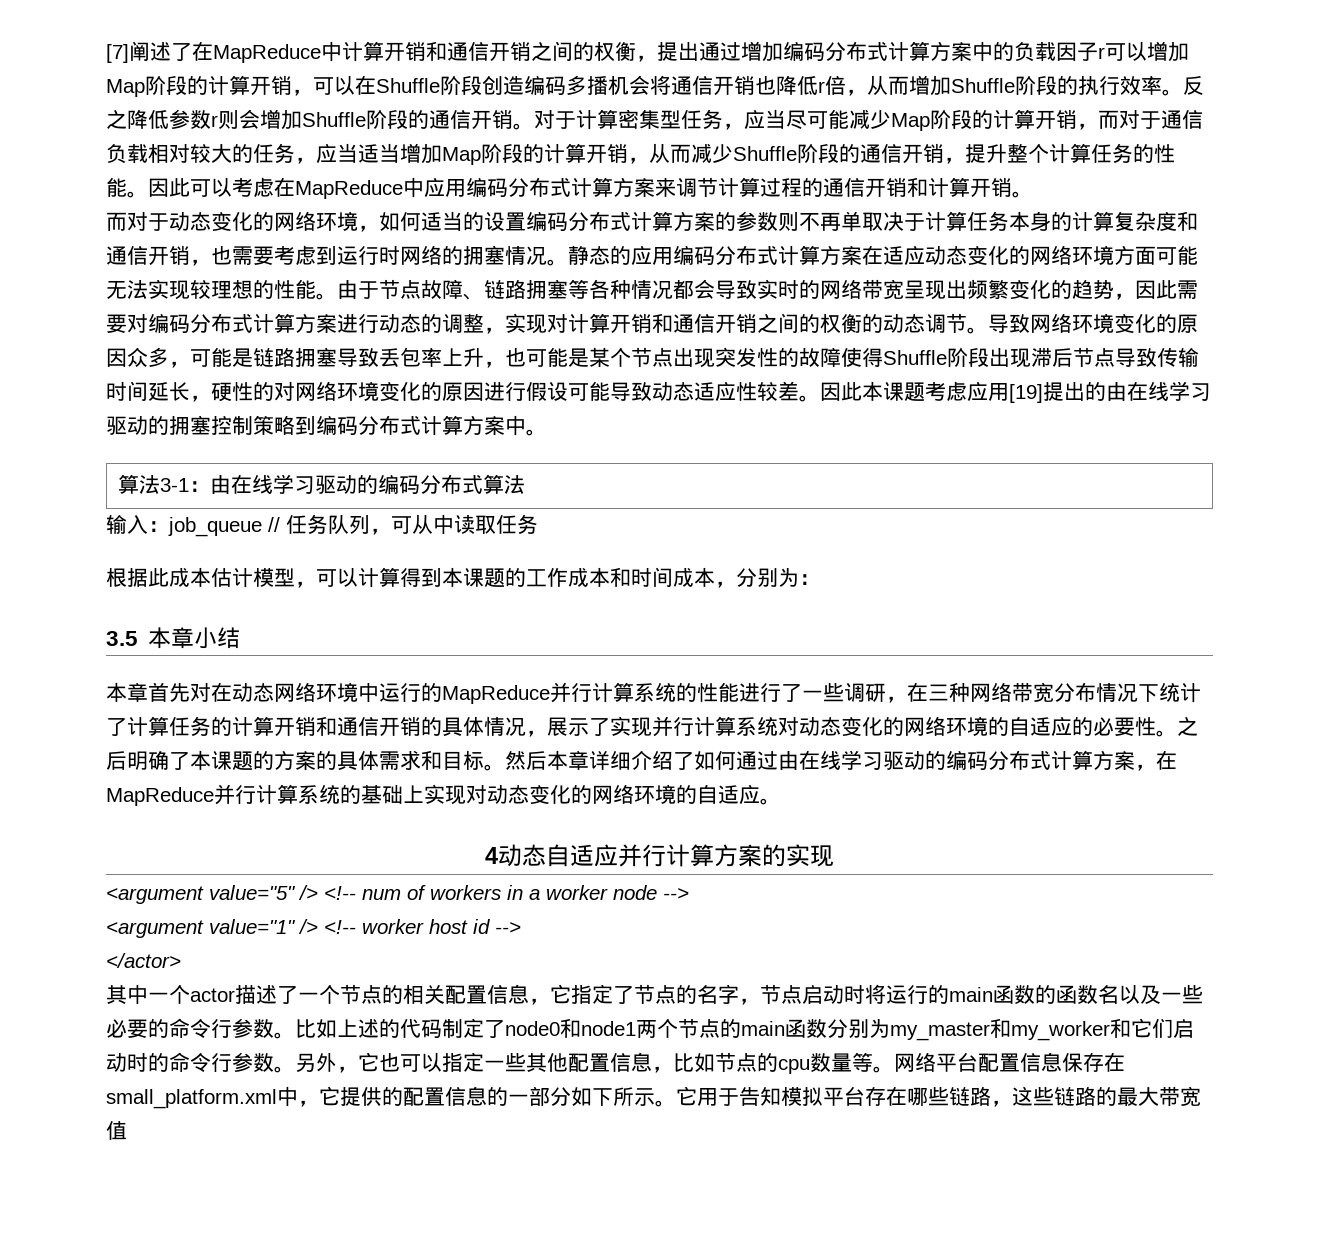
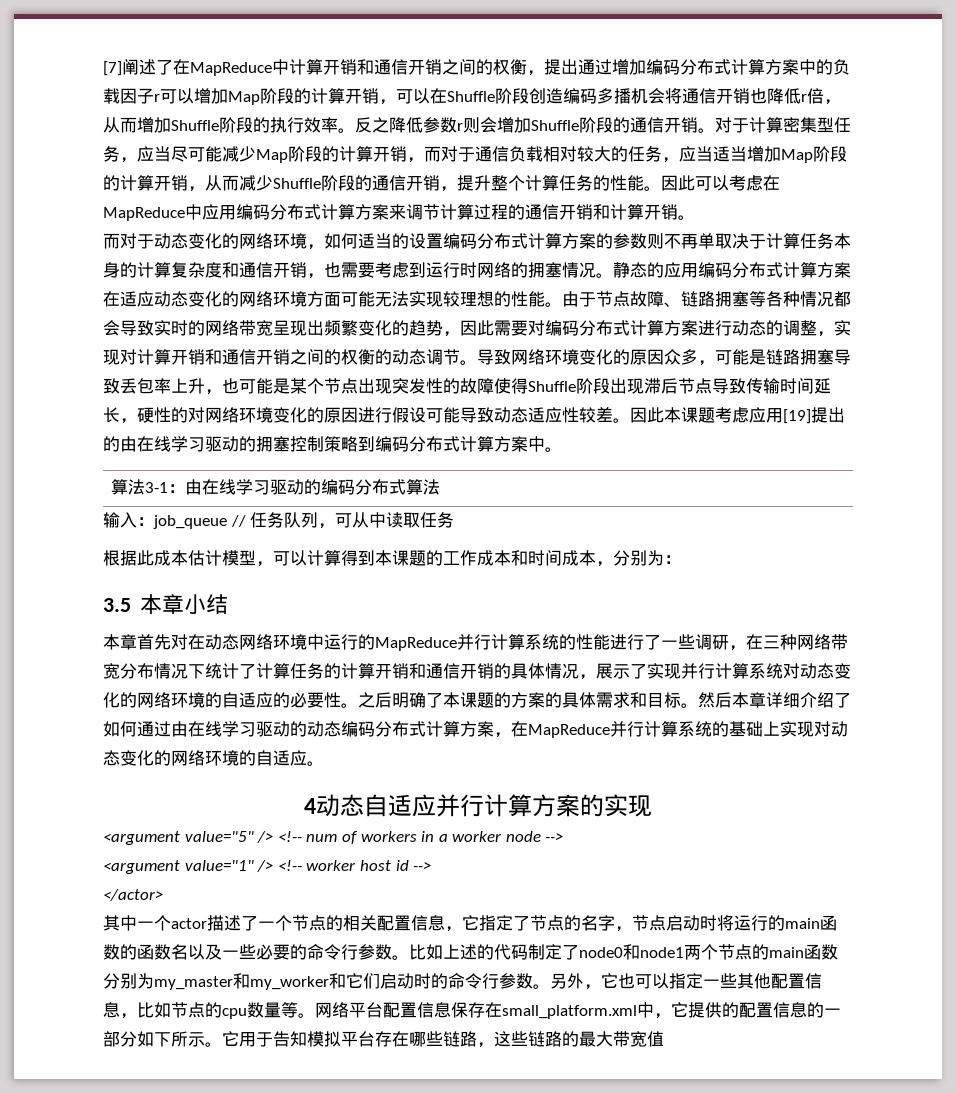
- 然后本章详细介绍了如何通过由在线学习驱动的编码分布式计算方案，在MapReduce并行计算系统的基础上实现对动态变化的网络环境的自适应。
+ 然后本章详细介绍了如何通过由在线学习驱动的动态编码分布式计算方案，在MapReduce并行计算系统的基础上实现对动态变化的网络环境的自适应。

